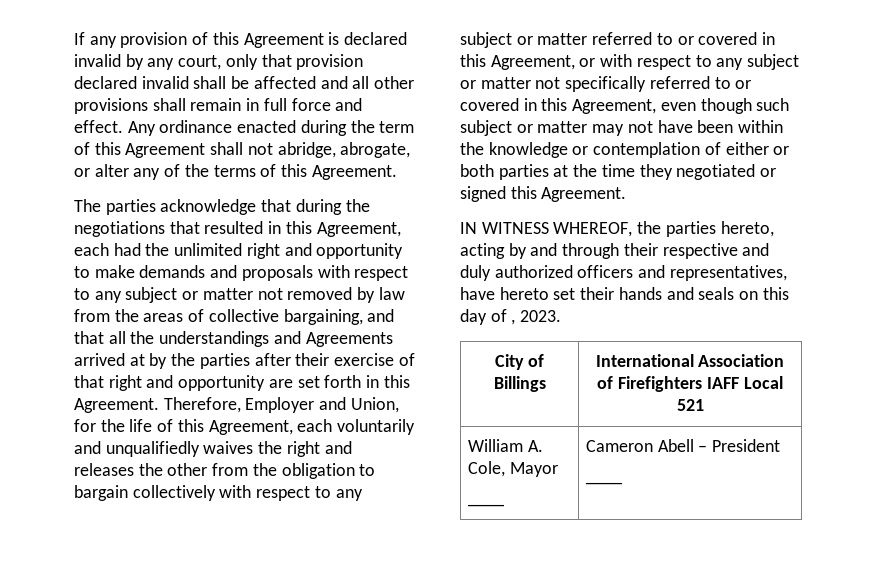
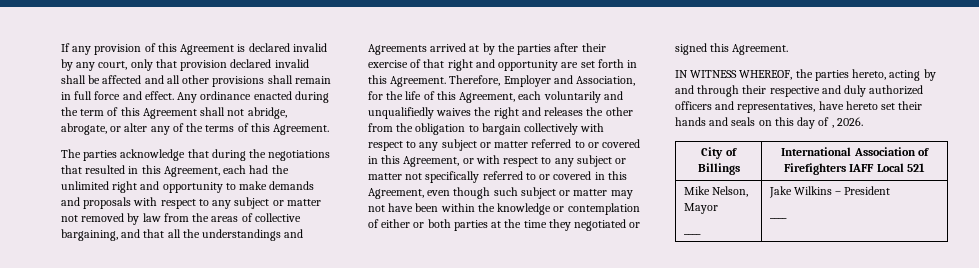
- Therefore, Employer and Union, for the life of this Agreement, each voluntarily and unqualifiedly waives the right and releases the other from the obligation to bargain collectively with respect to any subject or matter referred to or covered in this Agreement, or with respect to any subject or matter not specifically referred to or covered in this Agreement, even though such subject or matter may not have been within the knowledge or contemplation of either or both parties at the time they negotiated or signed this Agreement.
+ Therefore, Employer and Association, for the life of this Agreement, each voluntarily and unqualifiedly waives the right and releases the other from the obligation to bargain collectively with respect to any subject or matter referred to or covered in this Agreement, or with respect to any subject or matter not specifically referred to or covered in this Agreement, even though such subject or matter may not have been within the knowledge or contemplation of either or both parties at the time they negotiated or signed this Agreement.
- IN WITNESS WHEREOF, the parties hereto, acting by and through their respective and duly authorized officers and representatives, have hereto set their hands and seals on this day of , 2023.
+ IN WITNESS WHEREOF, the parties hereto, acting by and through their respective and duly authorized officers and representatives, have hereto set their hands and seals on this day of , 2026.
- William A. Cole, Mayor
- ____ | Cameron Abell – President
+ Mike Nelson, Mayor
+ ____ | Jake Wilkins – President

